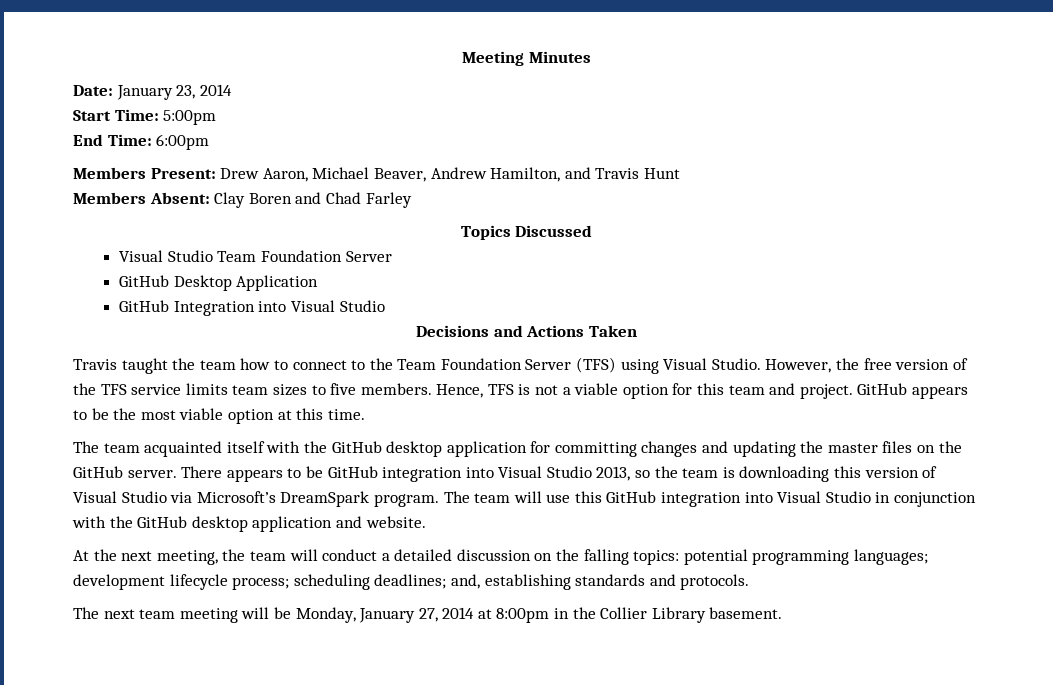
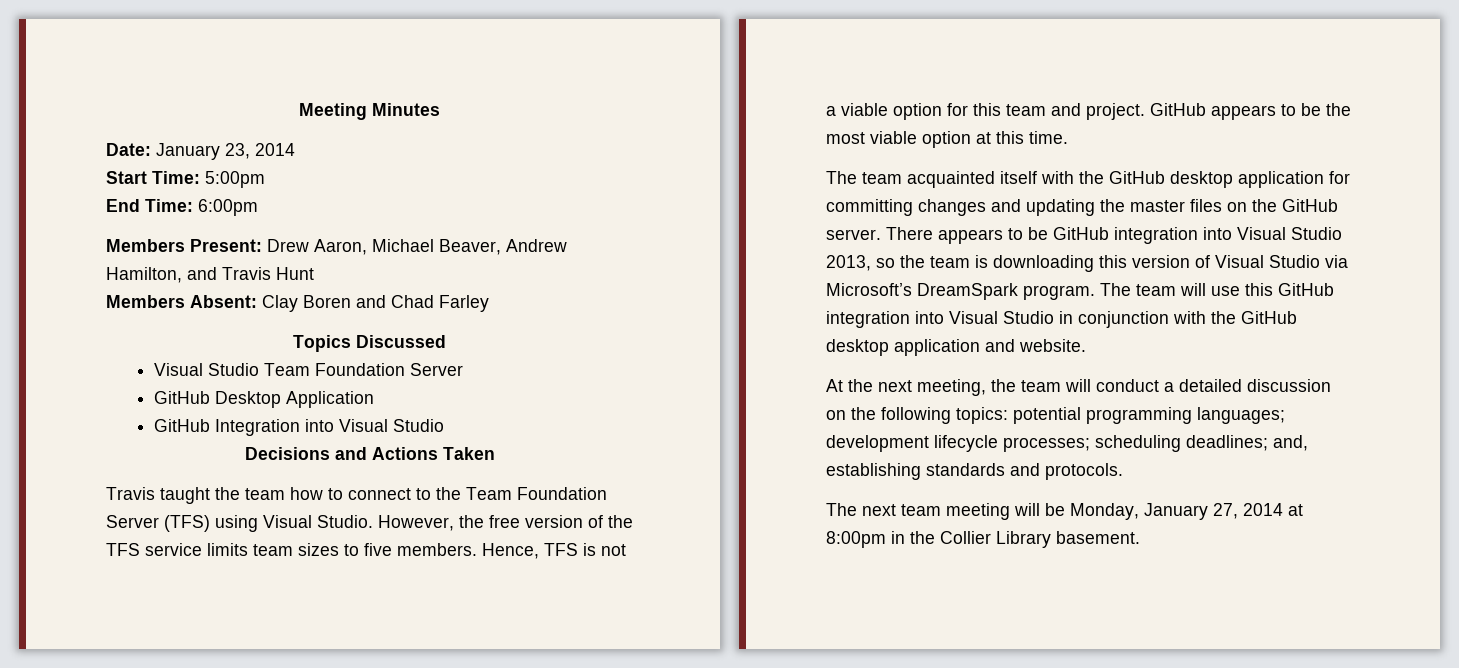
- At the next meeting, the team will conduct a detailed discussion on the falling topics: potential programming languages; development lifecycle process; scheduling deadlines; and, establishing standards and protocols.
+ At the next meeting, the team will conduct a detailed discussion on the following topics: potential programming languages; development lifecycle processes; scheduling deadlines; and, establishing standards and protocols.

